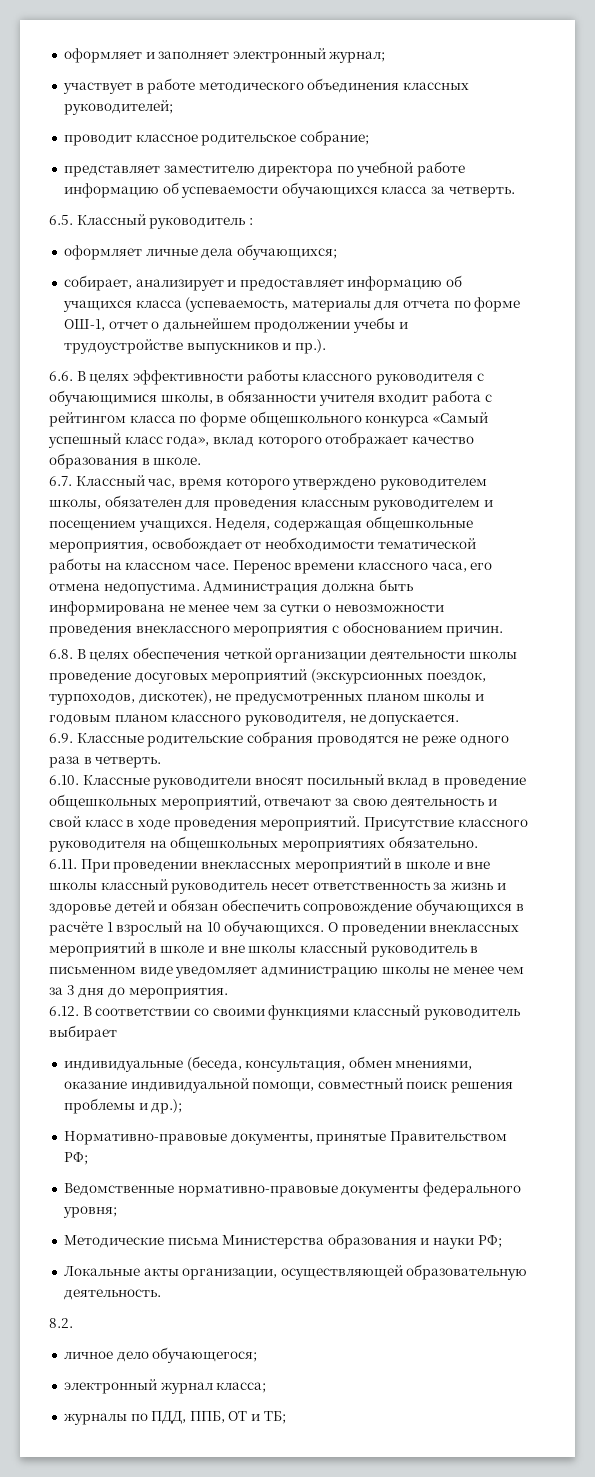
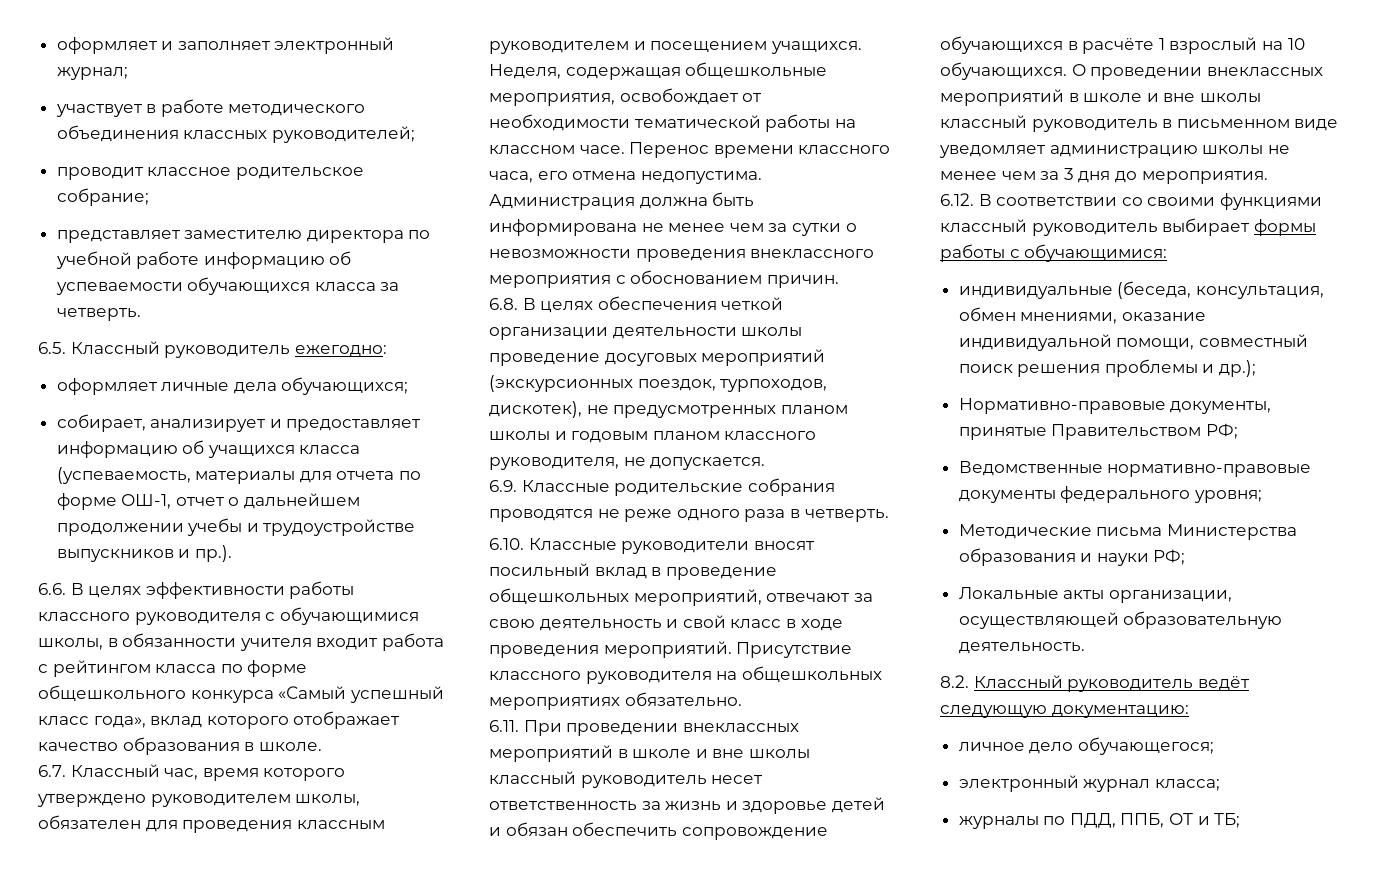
- 6.5. Классный руководитель :
+ 6.5. Классный руководитель ежегодно:
- 6.12. В соответствии со своими функциями классный руководитель выбирает
+ 6.12. В соответствии со своими функциями классный руководитель выбирает формы работы с обучающимися:
- 8.2.
+ 8.2. Классный руководитель ведёт следующую документацию:

